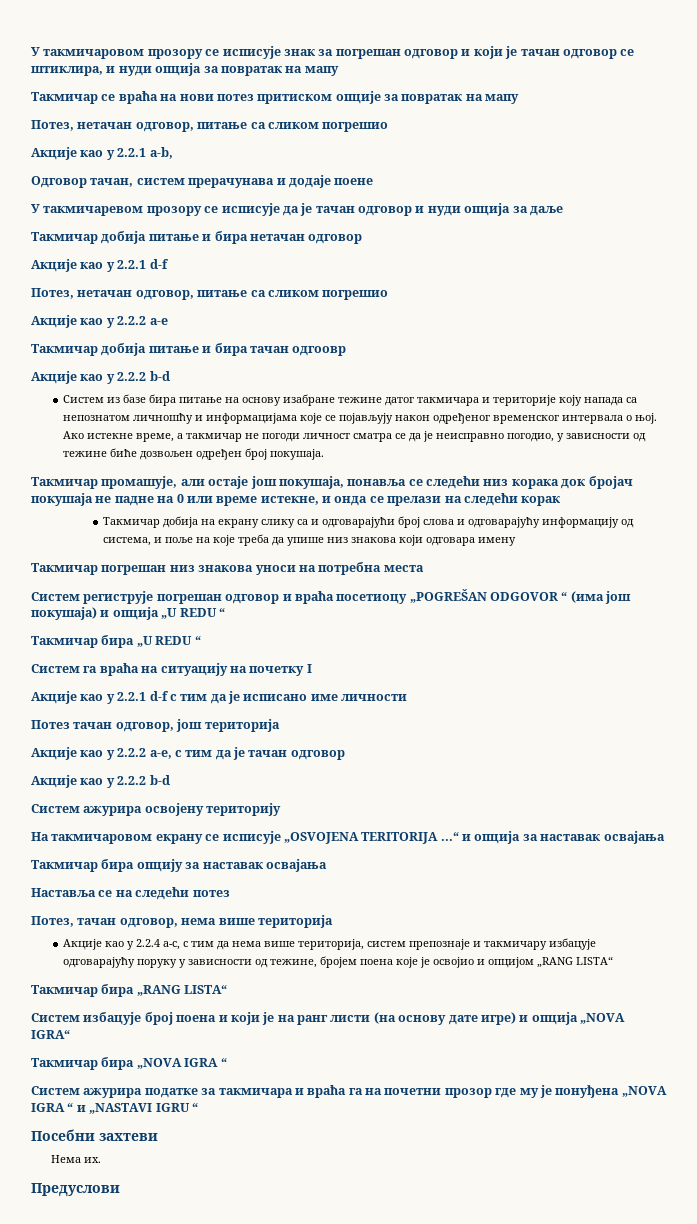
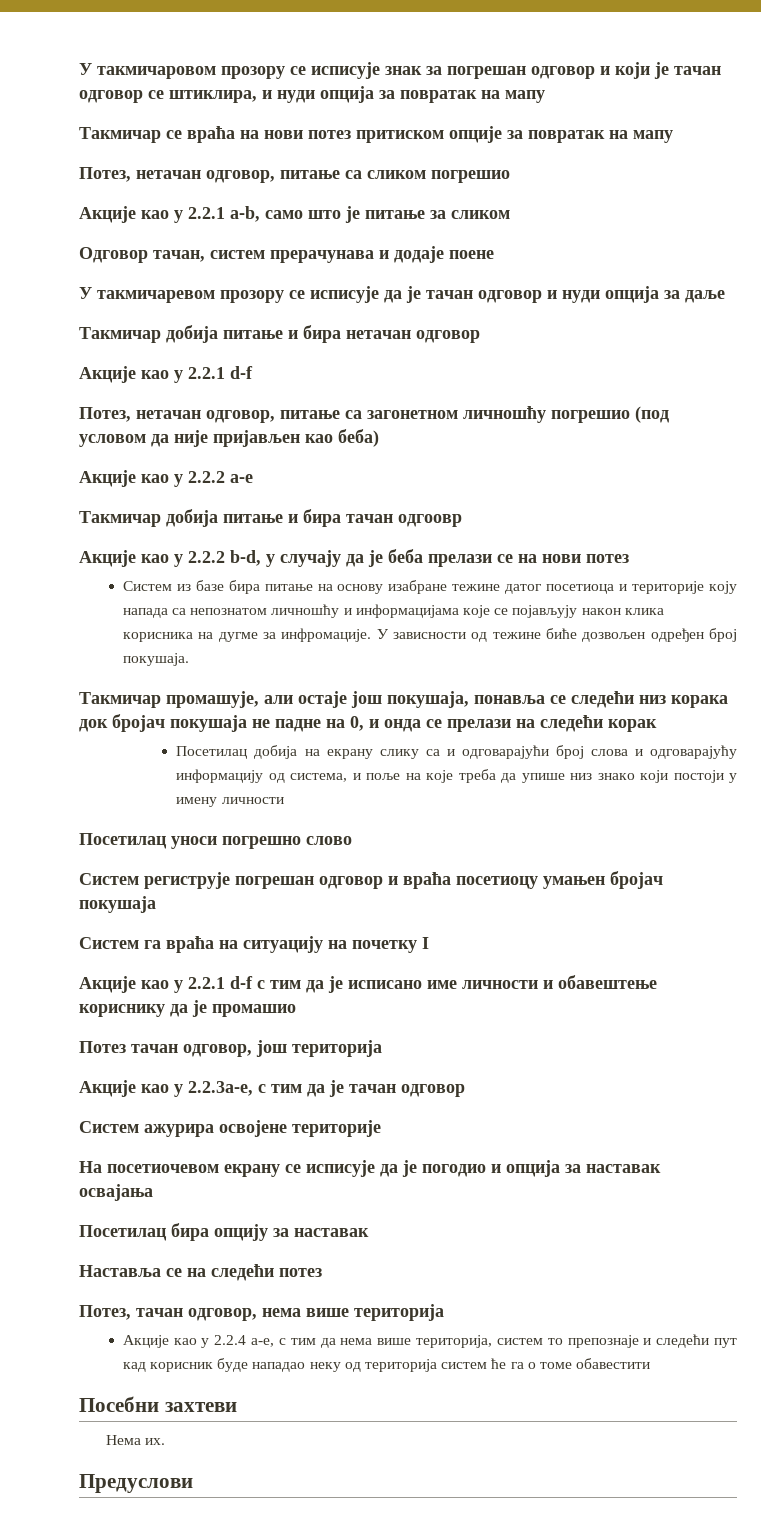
- Акције као у 2.2.1 a-b,
+ Акције као у 2.2.1 a-b, само што је питање за сликом
  Такмичар добија питање и бира нетачан одговор
  Акције као у 2.2.1 d-f
- Потез, нетачан одговор, питање са сликом погрешио
+ Потез, нетачан одговор, питање са загонетном личношћу погрешио (под условом да није пријављен као беба)
  Такмичар добија питање и бира тачан одгоовр
- Акције као у 2.2.2 b-d
+ Акције као у 2.2.2 b-d, у случају да је беба прелази се на нови потез
- Систем из базе бира питање на основу изабране тежине датог такмичара и територије коју напада са непознатом личношћу и информацијама које се појављују након одређеног временског интервала о њој. Ако истекне време, а такмичар не погоди личност сматра се да је неисправно погодио, у зависности од тежине биће дозвољен одређен број покушаја.
+ Систем из базе бира питање на основу изабране тежине датог посетиоца и територије коју напада са непознатом личношћу и информацијама које се појављују након клика корисника на дугме за инфромације. У зависности од тежине биће дозвољен одређен број покушаја.
- Такмичар промашује, али остаје још покушаја, понавља се следећи низ корака док бројач покушаја не падне на 0 или време истекне, и онда се прелази на следећи корак
+ Такмичар промашује, али остаје још покушаја, понавља се следећи низ корака док бројач покушаја не падне на 0, и онда се прелази на следећи корак
- Такмичар добија на екрану слику са и одговарајући број слова и одговарајућу информацију oд система, и поље на које треба да упише низ знакова који одговара имену
- Такмичар погрешан низ знакова уноси на потребна места
+ Посетилац добија на екрану слику са и одговарајући број слова и одговарајућу информацију oд система, и поље на које треба да упише низ знако који постоји у имену личности
+ Посетилац уноси погрешно слово
- Систем региструје погрешан одговор и враћа посетиоцу „POGREŠAN ODGOVOR “ (има још покушаја) и опција „U REDU “
- Такмичар бира „U REDU “
+ Систем региструје погрешан одговор и враћа посетиоцу умањен бројач покушаја
- Акције као у 2.2.1 d-f с тим да је исписано име личности
+ Акције као у 2.2.1 d-f с тим да је исписано име личности и обавештење кориснику да је промашио
- Акције као у 2.2.2 a-e, с тим да је тачан одговор
- Акције као у 2.2.2 b-d
- Систем ажурира освојену територију
+ Акције као у 2.2.3a-e, с тим да је тачан одговор
+ Систем ажурира освојене територије
- На такмичаровом екрану се исписује „OSVOJENA TERITORIJA ...“ и опција за наставак освајања
+ На посетиочевом екрану се исписује да је погодио и опција за наставак освајања
- Такмичар бира опцију за наставак освајања
+ Посетилац бира опцију за наставак
- Акције као у 2.2.4 a-c, с тим да нема више територија, систем препознаје и такмичару избацује одговарајућу поруку у зависности од тежине, бројем поена које је освојио и опцијом „RANG LISTA“
- Такмичар бира „RANG LISTA“
- Систем избацује број поена и који је на ранг листи (на основу дате игре) и опција „NOVA IGRA“
- Такмичар бира „NOVA IGRA “
- Систем ажурира податке за такмичара и враћа га на почетни прозор где му је понуђена „NOVA IGRA “ и „NASTAVI IGRU “
+ Акције као у 2.2.4 a-е, с тим да нема више територија, систем то препознаје и следећи пут кад корисник буде нападао неку од територија систем ће га о томе обавестити

